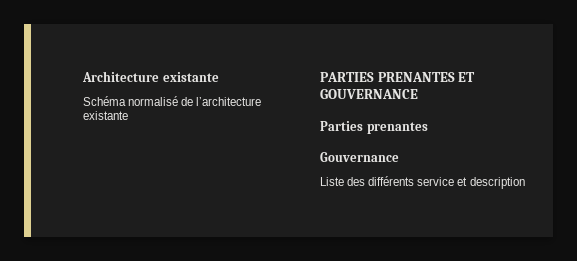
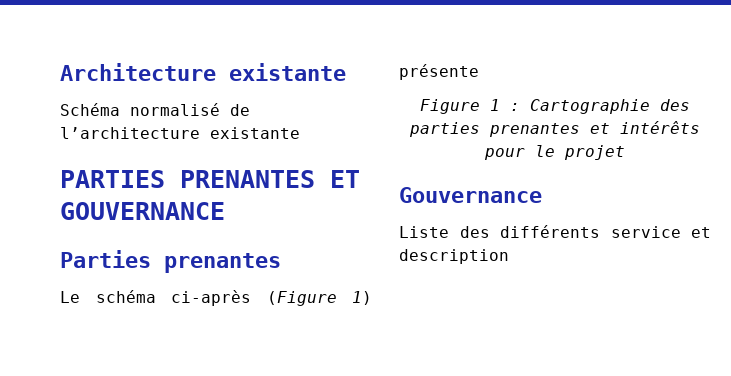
+ Le schéma ci-après (Figure 1) présente
+ Figure 1 : Cartographie des parties prenantes et intérêts pour le projet

